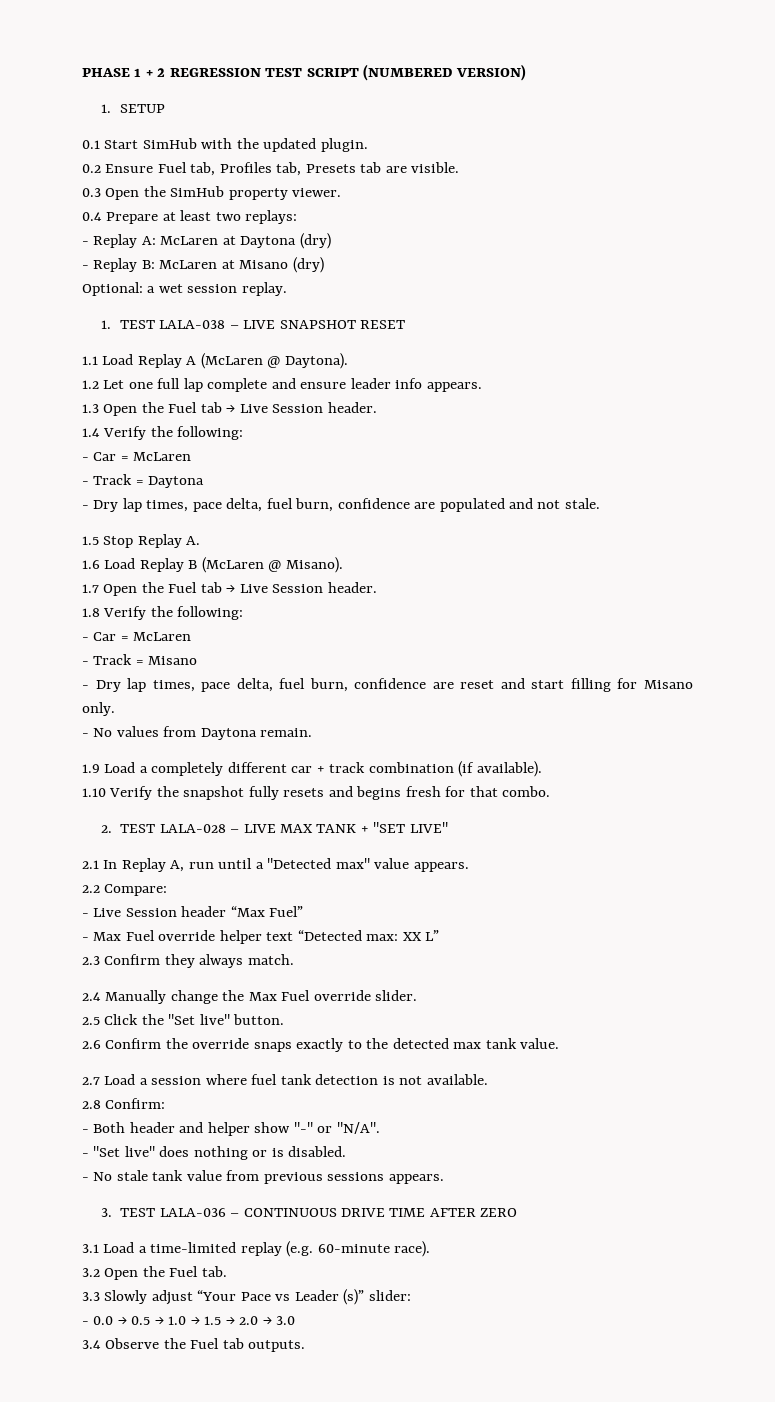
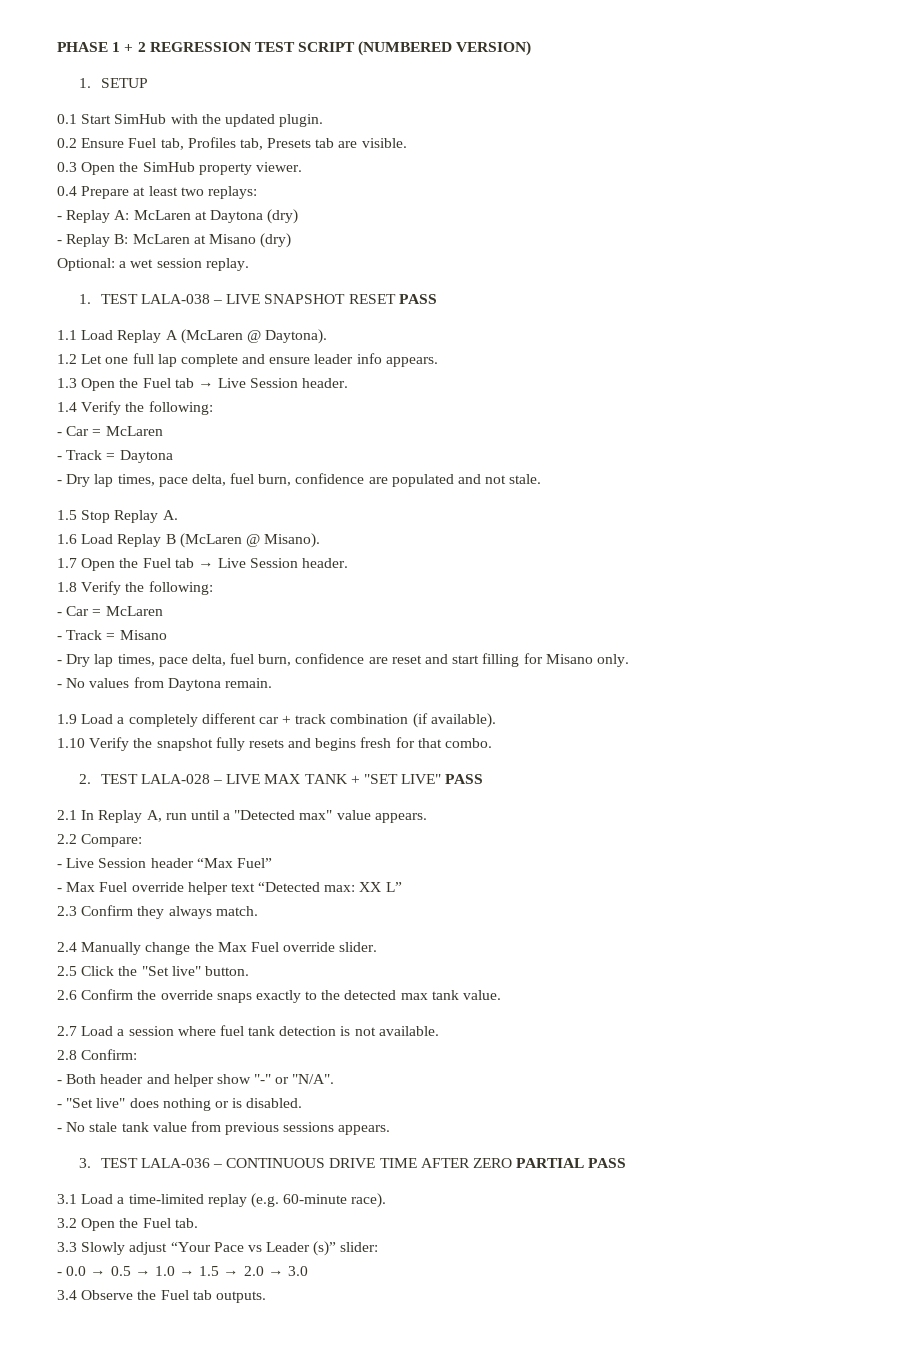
- 1. TEST LALA-038 – LIVE SNAPSHOT RESET
+ 1. TEST LALA-038 – LIVE SNAPSHOT RESET PASS
- 2. TEST LALA-028 – LIVE MAX TANK + "SET LIVE"
+ 2. TEST LALA-028 – LIVE MAX TANK + "SET LIVE" PASS
- 3. TEST LALA-036 – CONTINUOUS DRIVE TIME AFTER ZERO
+ 3. TEST LALA-036 – CONTINUOUS DRIVE TIME AFTER ZERO PARTIAL PASS

